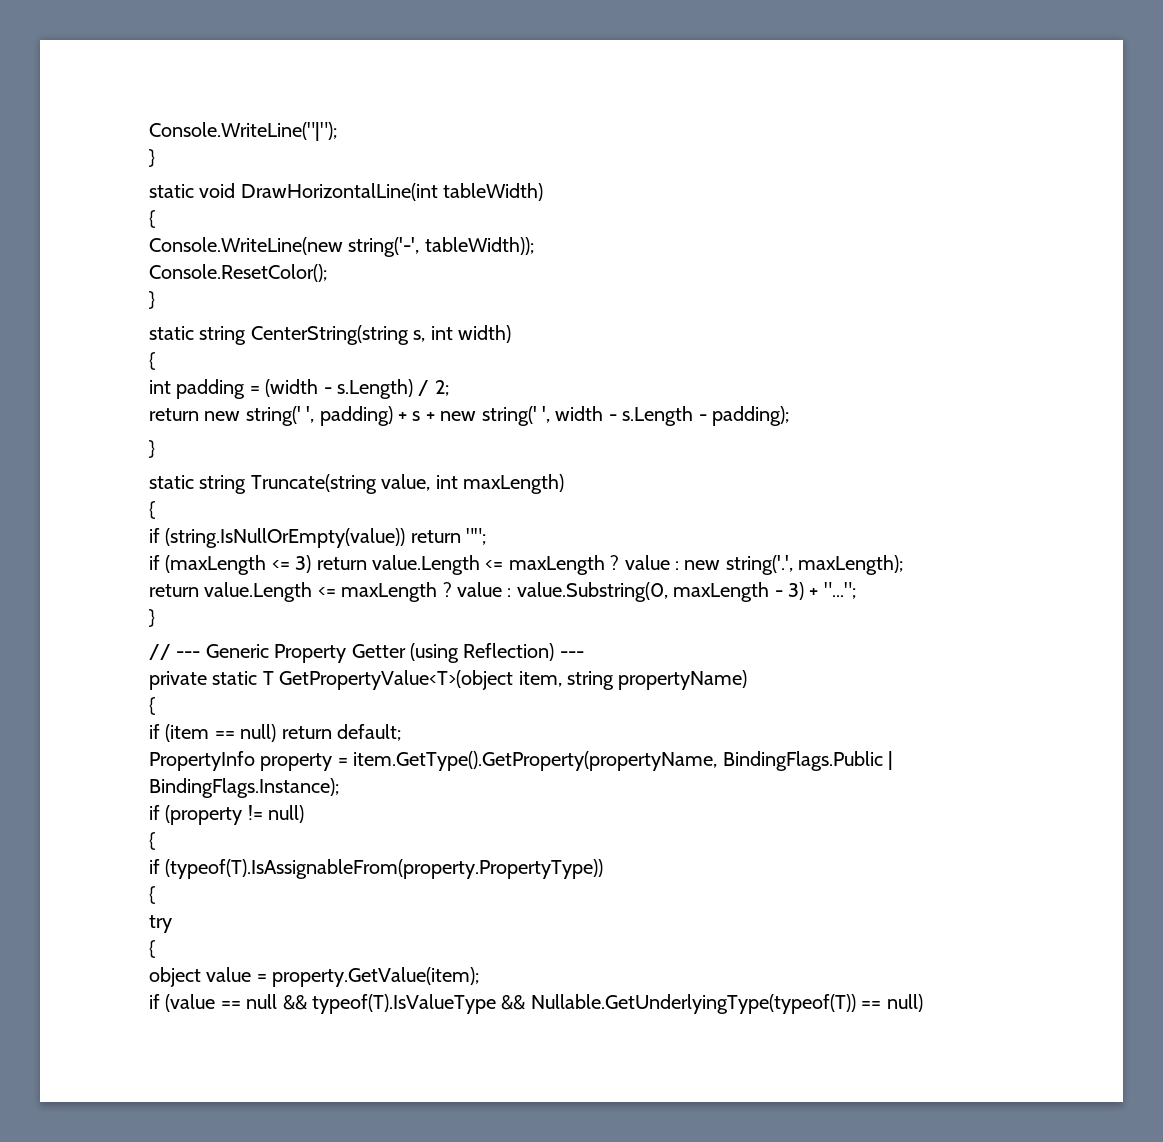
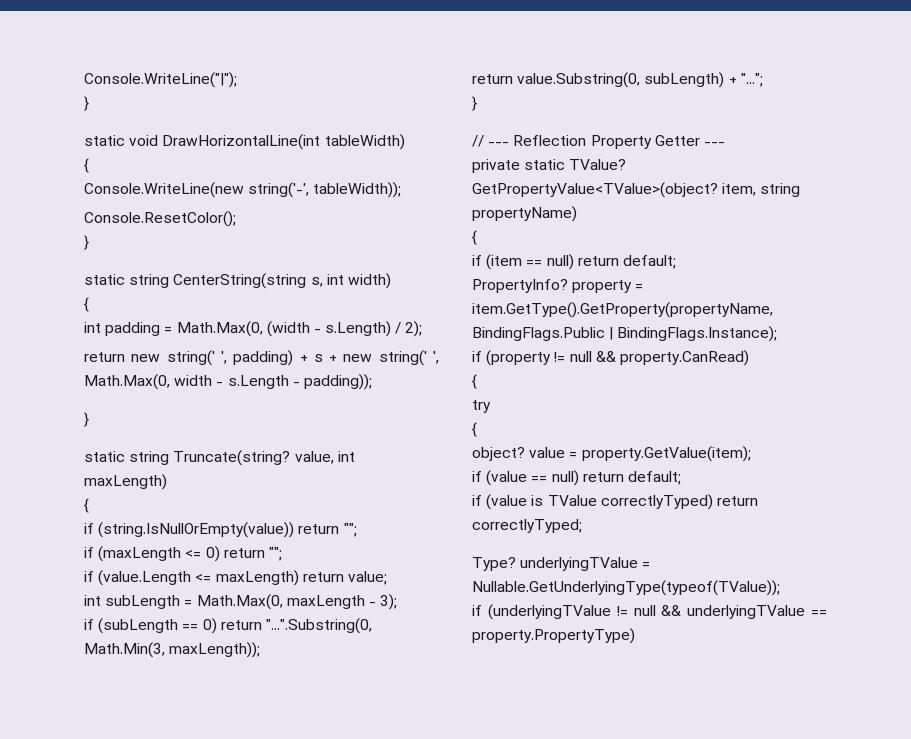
- int padding = (width - s.Length) / 2;
+ int padding = Math.Max(0, (width - s.Length) / 2);
- return new string(' ', padding) + s + new string(' ', width - s.Length - padding);
+ return new string(' ', padding) + s + new string(' ', Math.Max(0, width - s.Length - padding));
  }
- static string Truncate(string value, int maxLength)
+ static string Truncate(string? value, int maxLength)
- if (maxLength <= 3) return value.Length <= maxLength ? value : new string('.', maxLength);
- return value.Length <= maxLength ? value : value.Substring(0, maxLength - 3) + "...";
+ if (maxLength <= 0) return "";
+ if (value.Length <= maxLength) return value;
+ int subLength = Math.Max(0, maxLength - 3);
+ if (subLength == 0) return "...".Substring(0, Math.Min(3, maxLength));
+ return value.Substring(0, subLength) + "...";
- // --- Generic Property Getter (using Reflection) ---
+ // --- Reflection Property Getter ---
- private static T GetPropertyValue<T>(object item, string propertyName)
+ private static TValue? GetPropertyValue<TValue>(object? item, string propertyName)
- PropertyInfo property = item.GetType().GetProperty(propertyName, BindingFlags.Public | BindingFlags.Instance);
+ PropertyInfo? property = item.GetType().GetProperty(propertyName, BindingFlags.Public | BindingFlags.Instance);
- if (property != null)
- {
- if (typeof(T).IsAssignableFrom(property.PropertyType))
+ if (property != null && property.CanRead)
- object value = property.GetValue(item);
+ object? value = property.GetValue(item);
- if (value == null && typeof(T).IsValueType && Nullable.GetUnderlyingType(typeof(T)) == null)
+ if (value == null) return default;
+ if (value is TValue correctlyTyped) return correctlyTyped;
+ Type? underlyingTValue = Nullable.GetUnderlyingType(typeof(TValue));
+ if (underlyingTValue != null && underlyingTValue == property.PropertyType)

